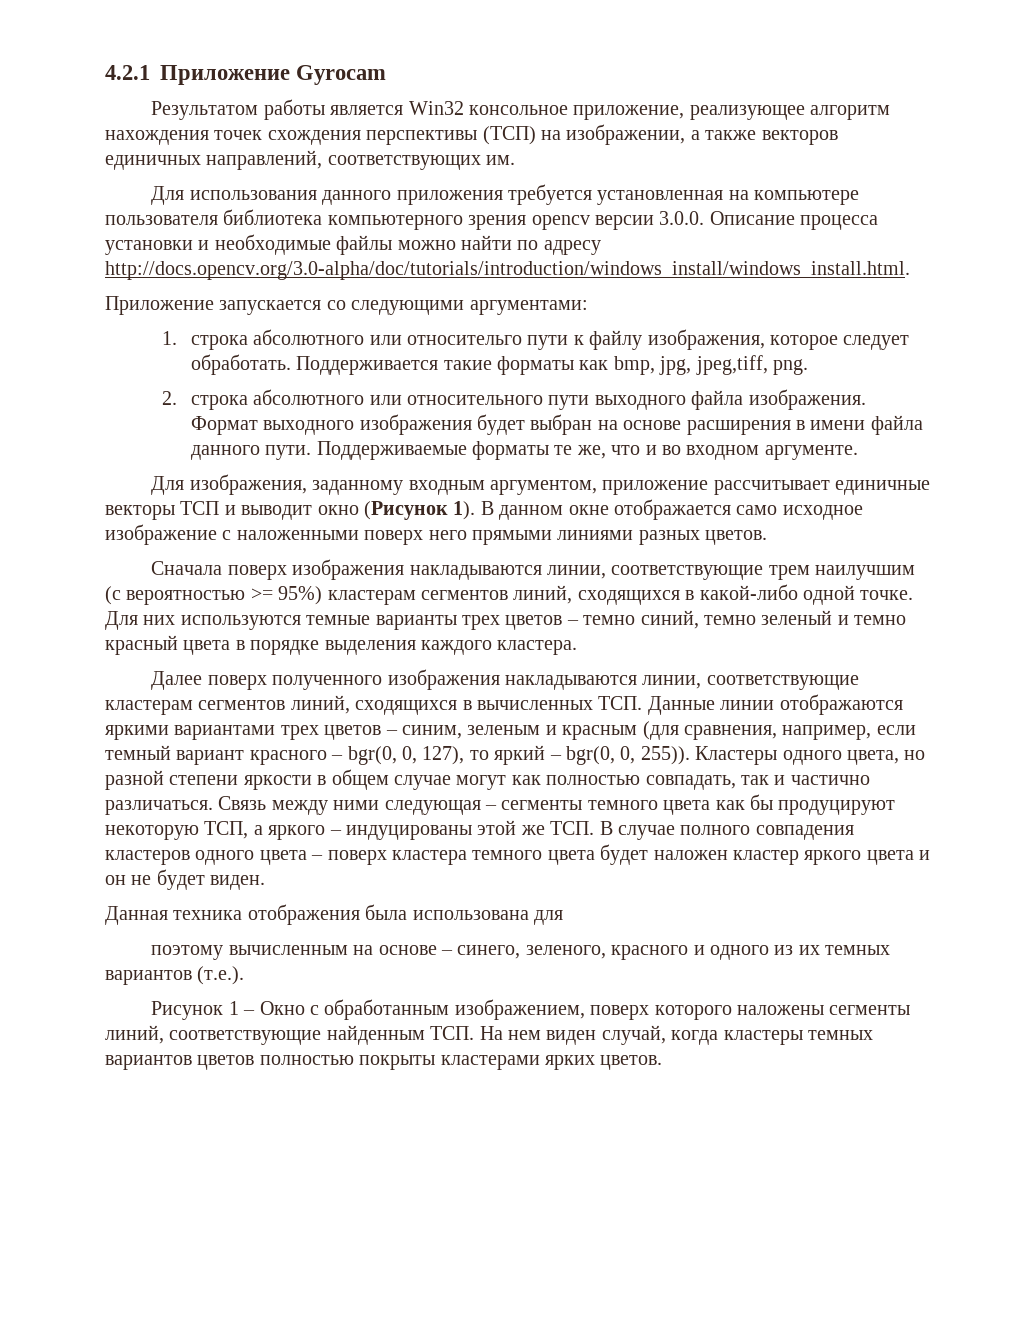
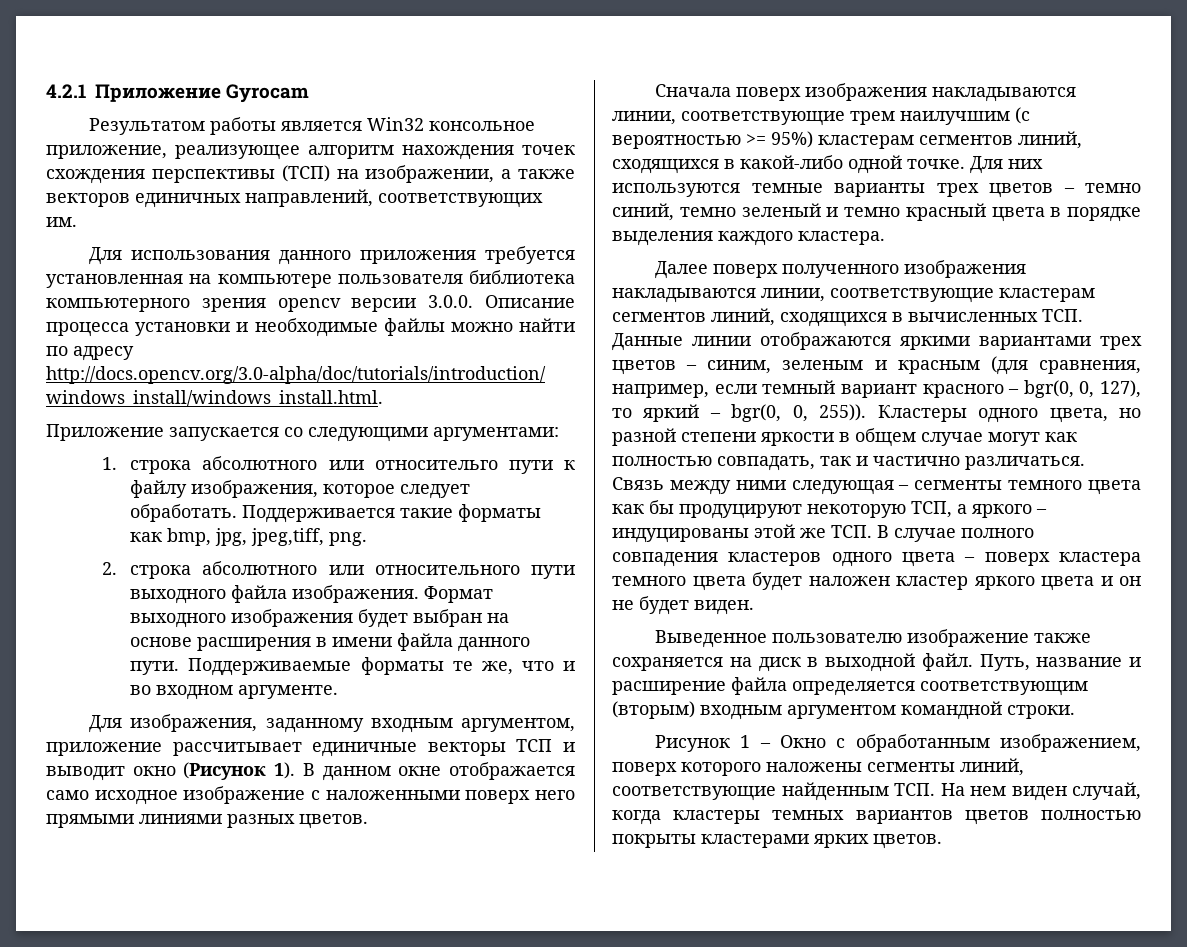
- Данная техника отображения была использована для
- поэтому вычисленным на основе – синего, зеленого, красного и одного из их темных вариантов (т.е.).
+ Выведенное пользователю изображение также сохраняется на диск в выходной файл. Путь, название и расширение файла определяется соответствующим (вторым) входным аргументом командной строки.

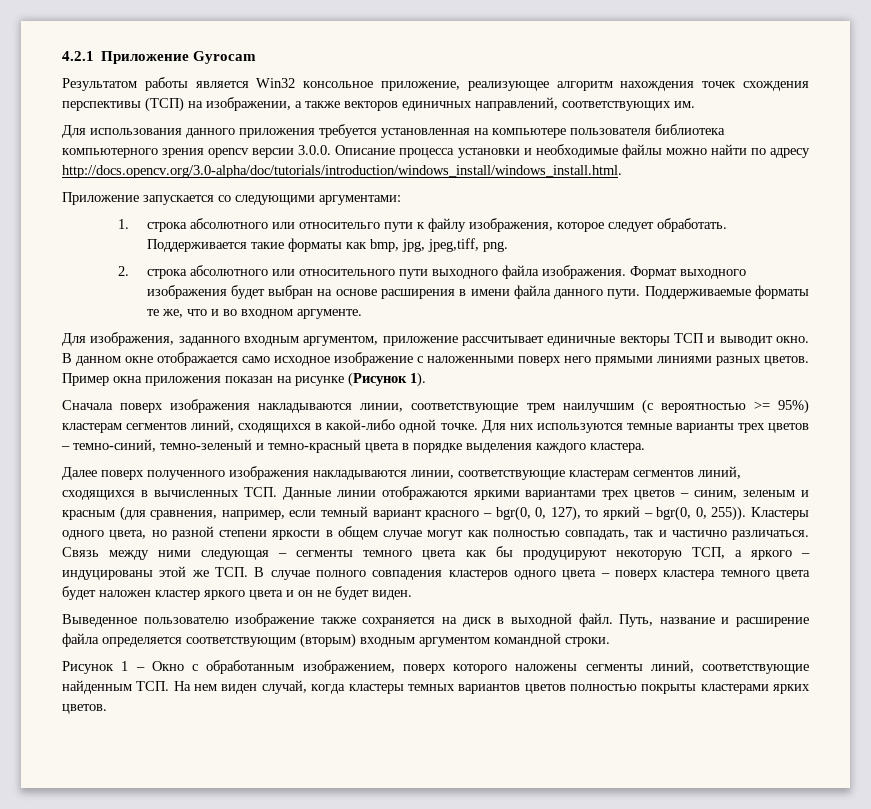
- Для изображения, заданному входным аргументом, приложение рассчитывает единичные векторы ТСП и выводит окно (Рисунок 1).
+ Для изображения, заданного входным аргументом, приложение рассчитывает единичные векторы ТСП и выводит окно.
+ Пример окна приложения показан на рисунке (Рисунок 1).
- Для них используются темные варианты трех цветов – темно синий, темно зеленый и темно красный цвета в порядке выделения каждого кластера.
+ Для них используются темные варианты трех цветов – темно-синий, темно-зеленый и темно-красный цвета в порядке выделения каждого кластера.

